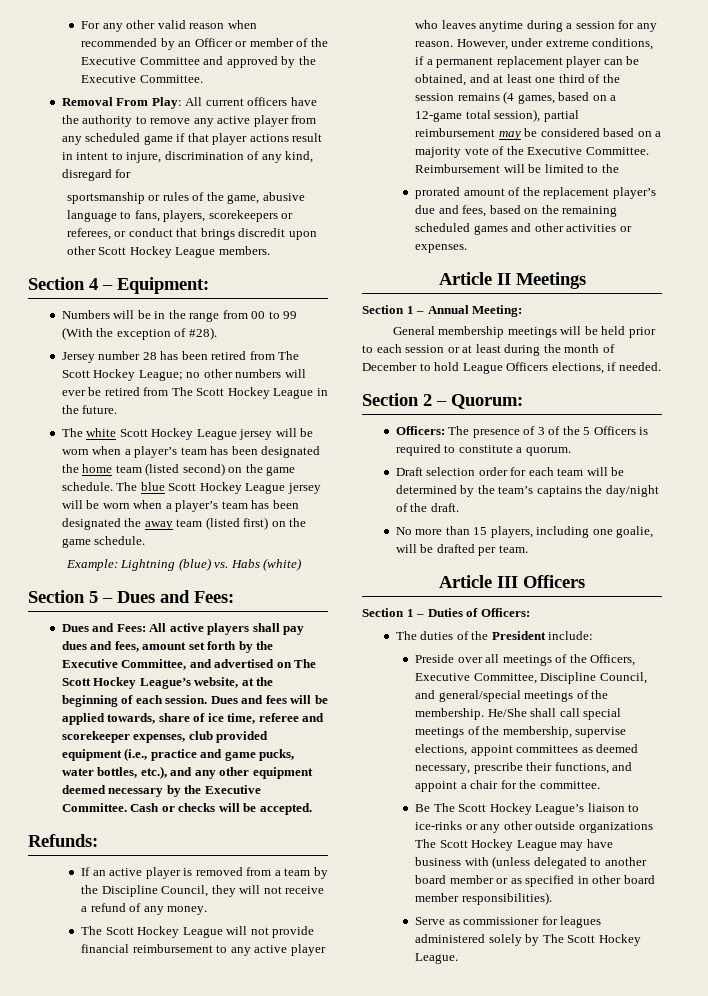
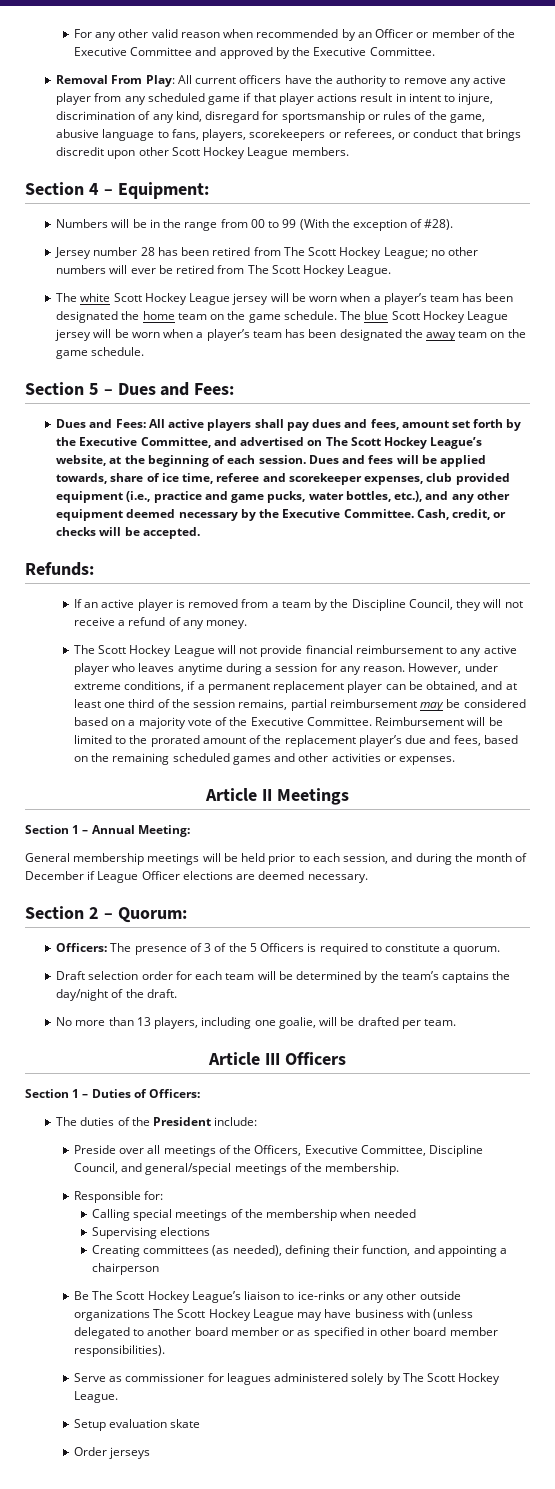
- Removal From Play: All current officers have the authority to remove any active player from any scheduled game if that player actions result in intent to injure, discrimination of any kind, disregard for
- sportsmanship or rules of the game, abusive language to fans, players, scorekeepers or referees, or conduct that brings discredit upon other Scott Hockey League members.
+ Removal From Play: All current officers have the authority to remove any active player from any scheduled game if that player actions result in intent to injure, discrimination of any kind, disregard for sportsmanship or rules of the game, abusive language to fans, players, scorekeepers or referees, or conduct that brings discredit upon other Scott Hockey League members.
- Jersey number 28 has been retired from The Scott Hockey League; no other numbers will ever be retired from The Scott Hockey League in the future.
+ Jersey number 28 has been retired from The Scott Hockey League; no other numbers will ever be retired from The Scott Hockey League.
- The white Scott Hockey League jersey will be worn when a player’s team has been designated the home team (listed second) on the game schedule.
+ The white Scott Hockey League jersey will be worn when a player’s team has been designated the home team on the game schedule.
- The blue Scott Hockey League jersey will be worn when a player’s team has been designated the away team (listed first) on the game schedule.
- Example: Lightning (blue) vs. Habs (white)
+ The blue Scott Hockey League jersey will be worn when a player’s team has been designated the away team on the game schedule.
- Cash or checks will be accepted.
+ Cash, credit, or checks will be accepted.
- However, under extreme conditions, if a permanent replacement player can be obtained, and at least one third of the session remains (4 games, based on a 12-game total session), partial reimbursement may be considered based on a majority vote of the Executive Committee.
+ However, under extreme conditions, if a permanent replacement player can be obtained, and at least one third of the session remains, partial reimbursement may be considered based on a majority vote of the Executive Committee.
- Reimbursement will be limited to the
- prorated amount of the replacement player’s due and fees, based on the remaining scheduled games and other activities or expenses.
+ Reimbursement will be limited to the prorated amount of the replacement player’s due and fees, based on the remaining scheduled games and other activities or expenses.
- General membership meetings will be held prior to each session or at least during the month of December to hold League Officers elections, if needed.
+ General membership meetings will be held prior to each session, and during the month of December if League Officer elections are deemed necessary.
- No more than 15 players, including one goalie, will be drafted per team.
+ No more than 13 players, including one goalie, will be drafted per team.
- Preside over all meetings of the Officers, Executive Committee, Discipline Council, and general/special meetings of the membership. He/She shall call special meetings of the membership, supervise elections, appoint committees as deemed necessary, prescribe their functions, and appoint a chair for the committee.
+ Preside over all meetings of the Officers, Executive Committee, Discipline Council, and general/special meetings of the membership.
+ Responsible for:
+ Calling special meetings of the membership when needed
+ Supervising elections
+ Creating committees (as needed), defining their function, and appointing a chairperson
+ Setup evaluation skate
+ Order jerseys

